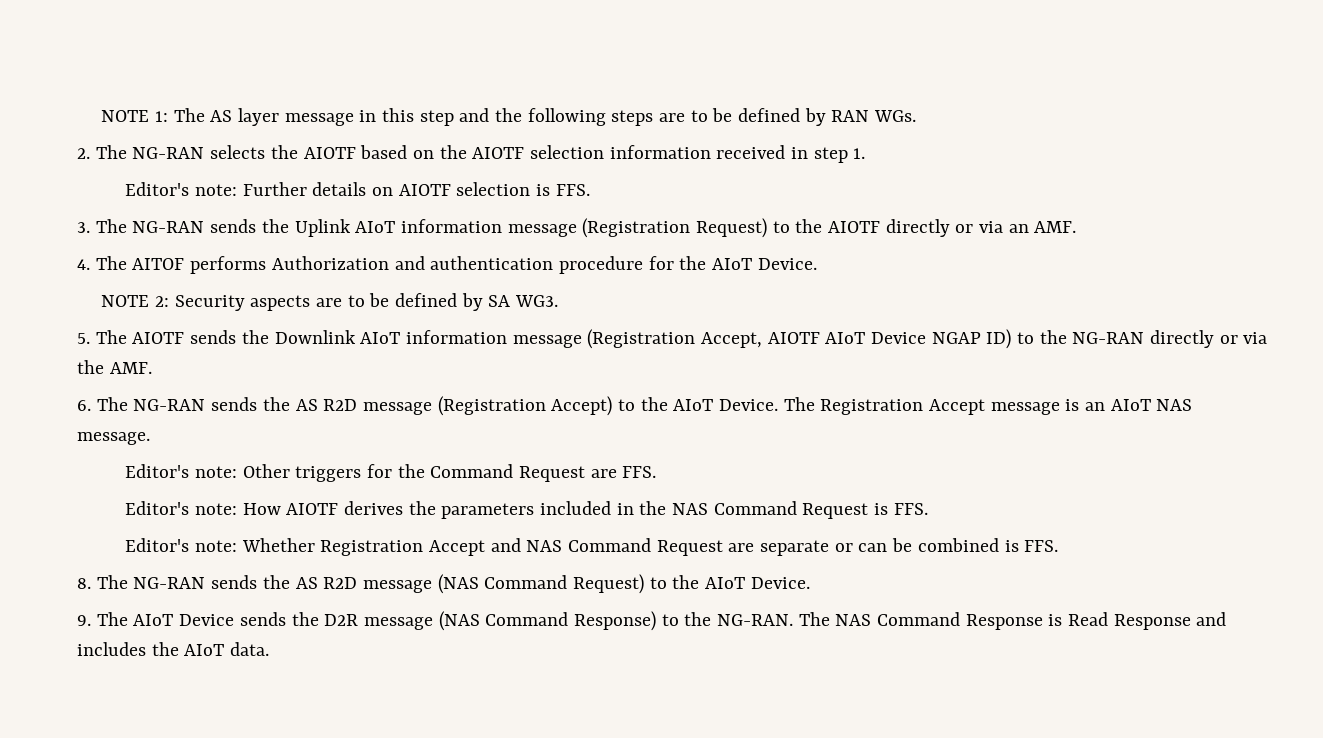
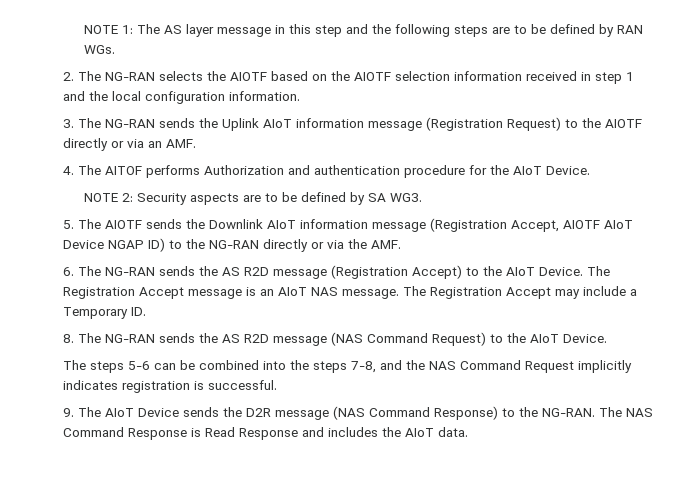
- 2. The NG-RAN selects the AIOTF based on the AIOTF selection information received in step 1.
- Editor's note: Further details on AIOTF selection is FFS.
+ 2. The NG-RAN selects the AIOTF based on the AIOTF selection information received in step 1 and the local configuration information.
- The Registration Accept message is an AIoT NAS message.
- Editor's note: Other triggers for the Command Request are FFS.
- Editor's note: How AIOTF derives the parameters included in the NAS Command Request is FFS.
- Editor's note: Whether Registration Accept and NAS Command Request are separate or can be combined is FFS.
+ The Registration Accept message is an AIoT NAS message. The Registration Accept may include a Temporary ID.
+ The steps 5-6 can be combined into the steps 7-8, and the NAS Command Request implicitly indicates registration is successful.

